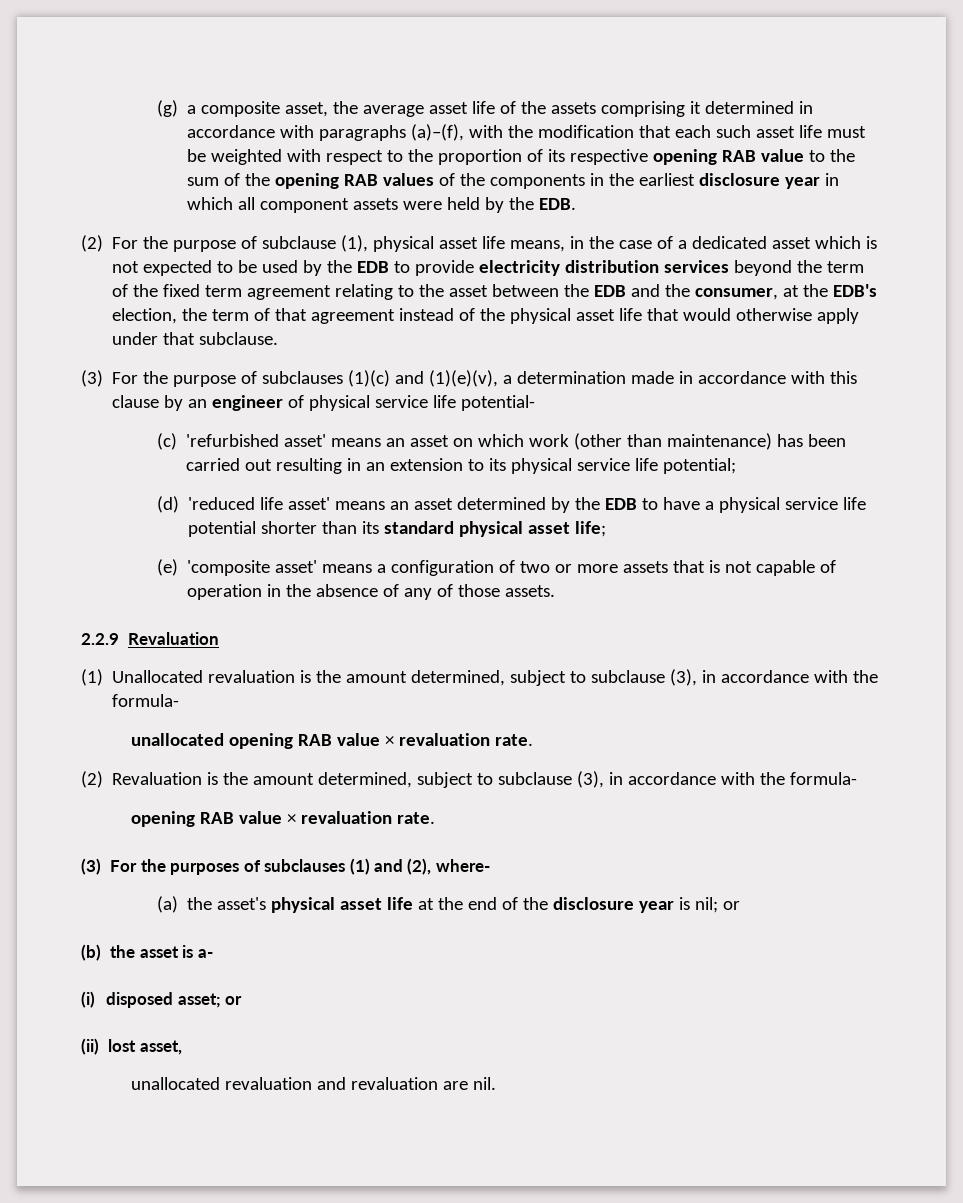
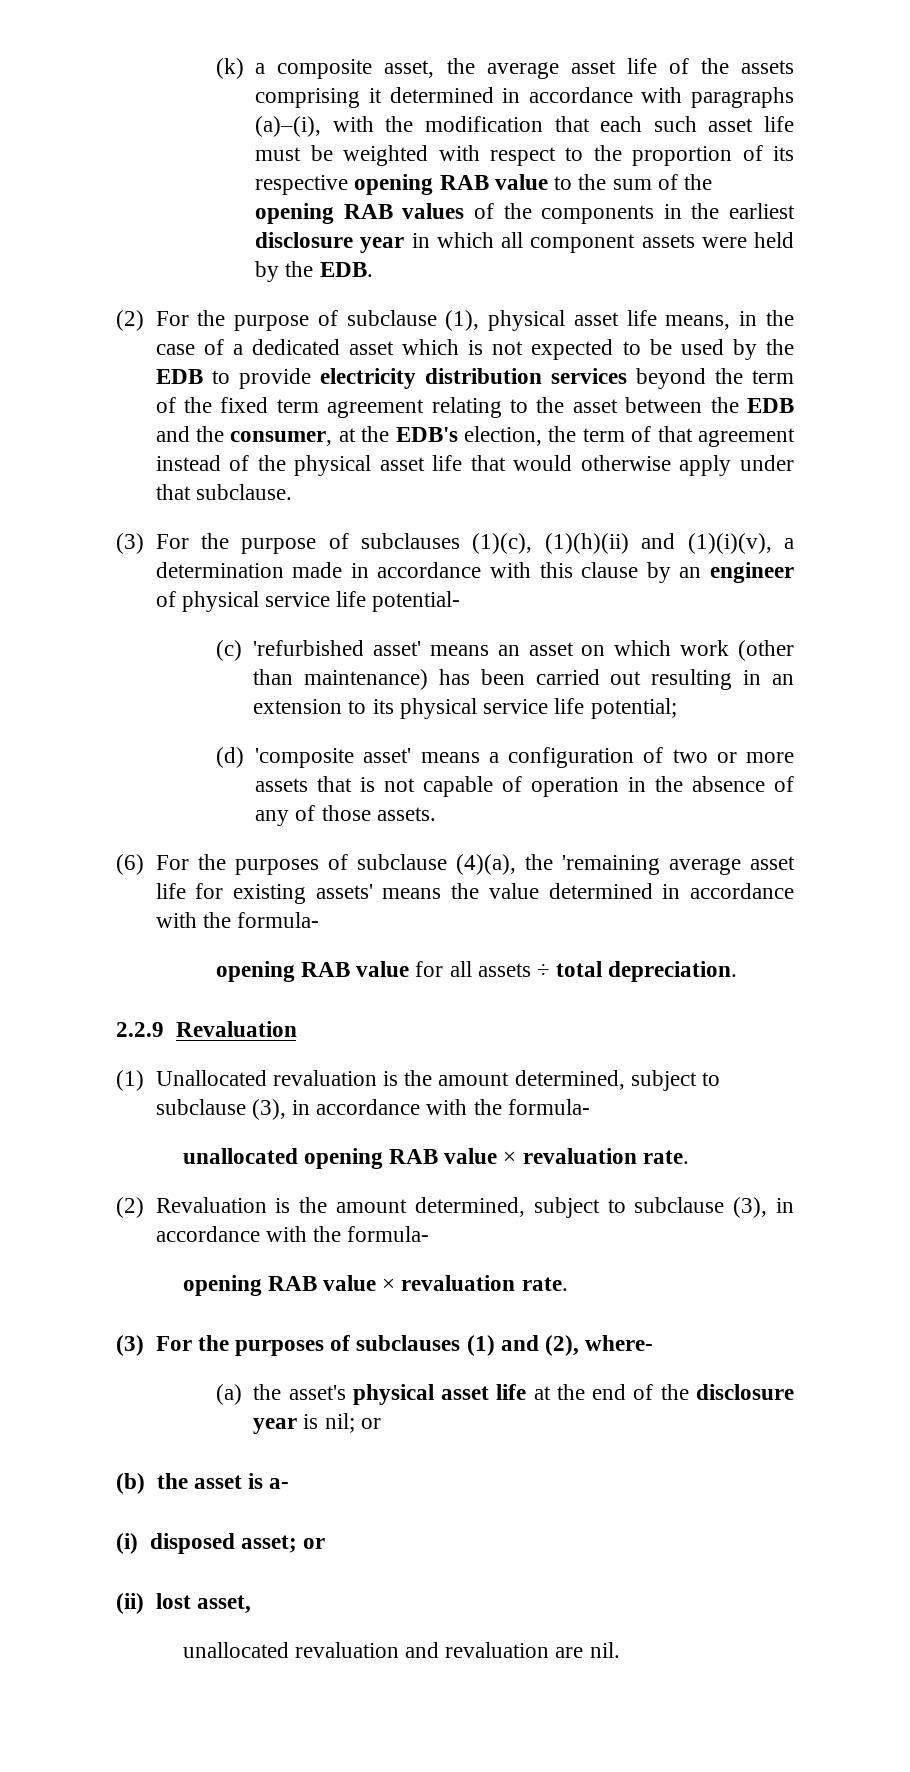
- (g) a composite asset, the average asset life of the assets comprising it determined in accordance with paragraphs (a)–(f), with the modification that each such asset life must be weighted with respect to the proportion of its respective opening RAB value to the sum of the opening RAB values of the components in the earliest disclosure year in which all component assets were held by the EDB.
+ (k) a composite asset, the average asset life of the assets comprising it determined in accordance with paragraphs (a)–(i), with the modification that each such asset life must be weighted with respect to the proportion of its respective opening RAB value to the sum of the opening RAB values of the components in the earliest disclosure year in which all component assets were held by the EDB.
- (3) For the purpose of subclauses (1)(c) and (1)(e)(v), a determination made in accordance with this clause by an engineer of physical service life potential-
+ (3) For the purpose of subclauses (1)(c), (1)(h)(ii) and (1)(i)(v), a determination made in accordance with this clause by an engineer of physical service life potential-
- (d) 'reduced life asset' means an asset determined by the EDB to have a physical service life potential shorter than its standard physical asset life;
- (e) 'composite asset' means a configuration of two or more assets that is not capable of operation in the absence of any of those assets.
+ (d) 'composite asset' means a configuration of two or more assets that is not capable of operation in the absence of any of those assets.
+ (6) For the purposes of subclause (4)(a), the 'remaining average asset life for existing assets' means the value determined in accordance with the formula-
+ opening RAB value for all assets ÷ total depreciation.

